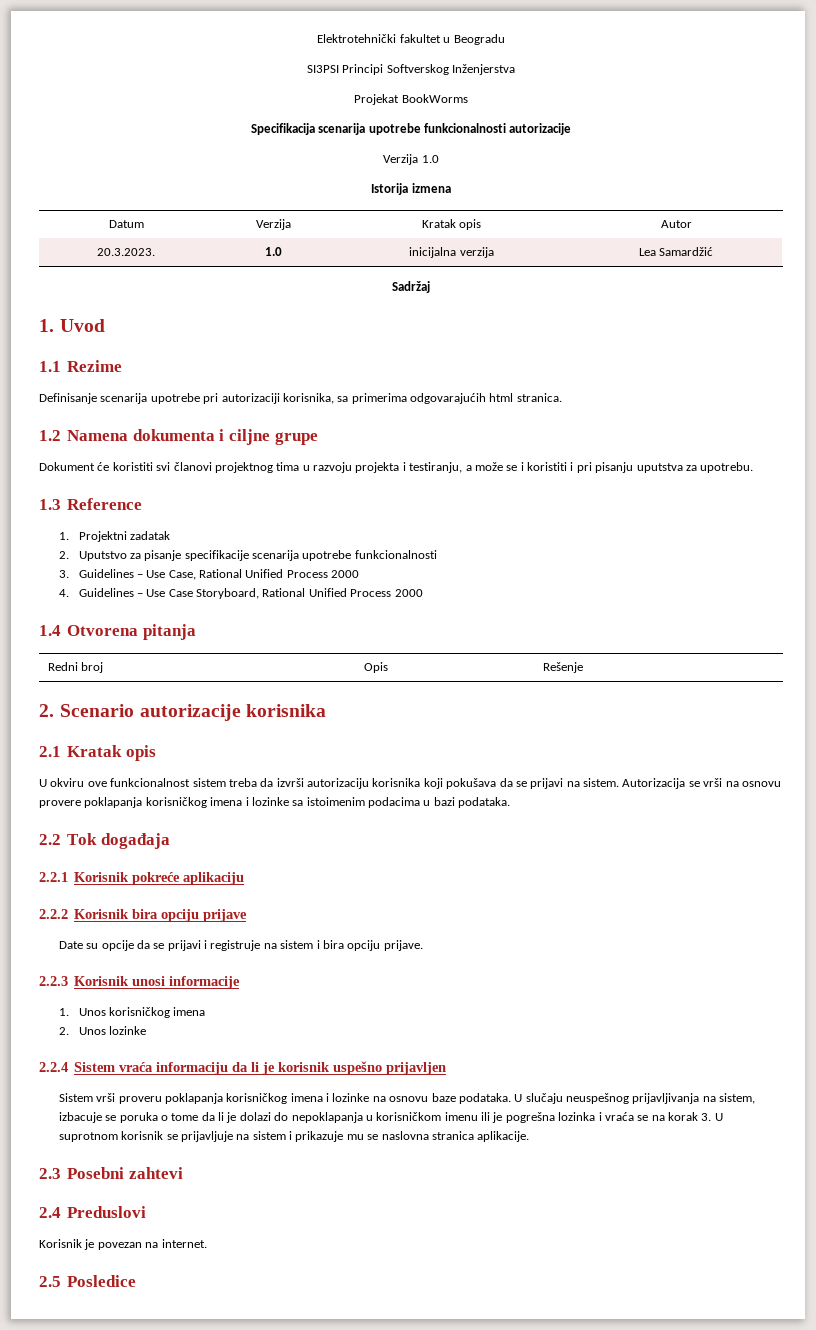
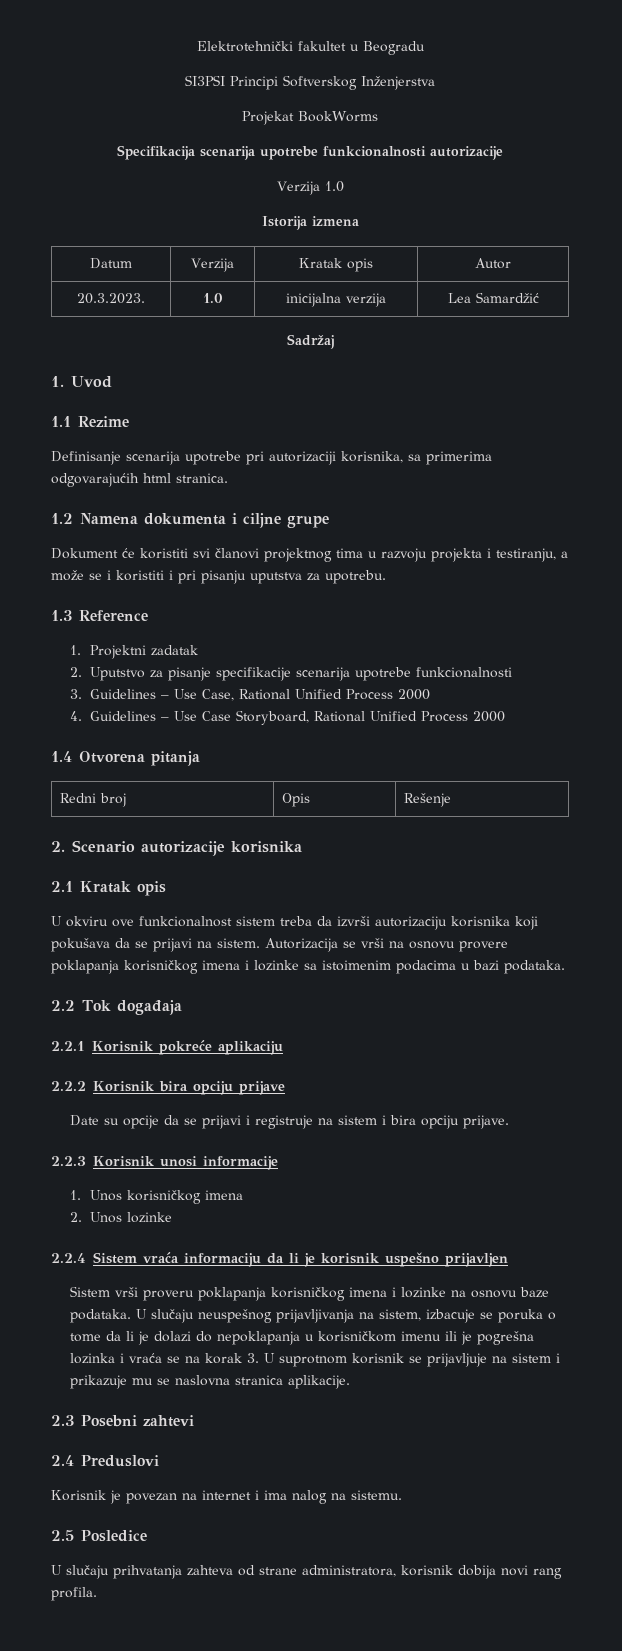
- Korisnik je povezan na internet.
+ Korisnik je povezan na internet i ima nalog na sistemu.
  2.5 Posledice
+ U slučaju prihvatanja zahteva od strane administratora, korisnik dobija novi rang profila.

